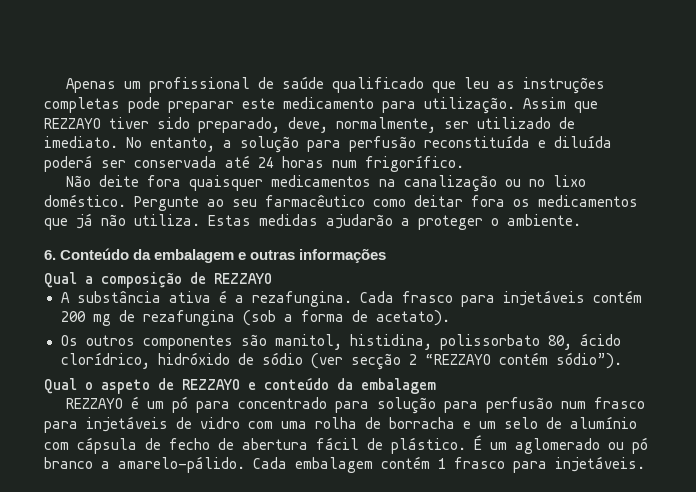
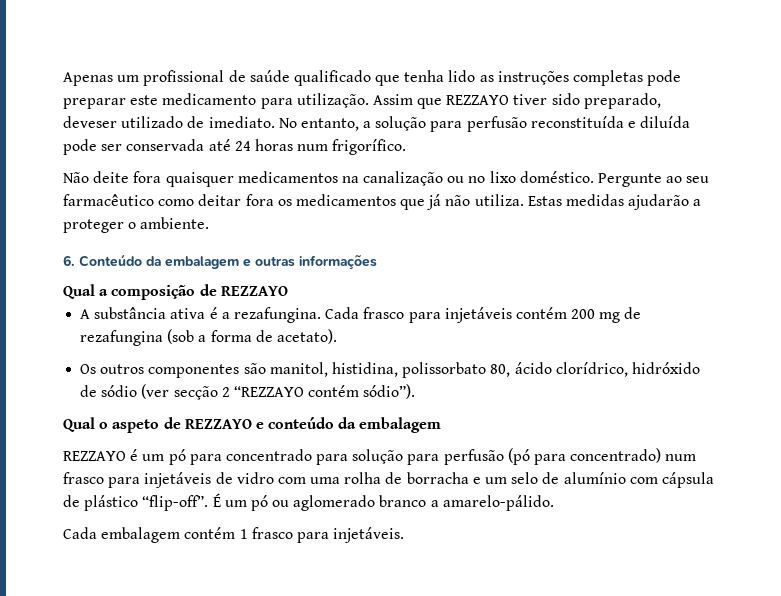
- Apenas um profissional de saúde qualificado que leu as instruções completas pode preparar este medicamento para utilização.
+ Apenas um profissional de saúde qualificado que tenha lido as instruções completas pode preparar este medicamento para utilização.
- Assim que REZZAYO tiver sido preparado, deve, normalmente, ser utilizado de imediato.
+ Assim que REZZAYO tiver sido preparado, deveser utilizado de imediato.
- No entanto, a solução para perfusão reconstituída e diluída poderá ser conservada até 24 horas num frigorífico.
+ No entanto, a solução para perfusão reconstituída e diluída pode ser conservada até 24 horas num frigorífico.
- REZZAYO é um pó para concentrado para solução para perfusão num frasco para injetáveis de vidro com uma rolha de borracha e um selo de alumínio com cápsula de fecho de abertura fácil de plástico. É um aglomerado ou pó branco a amarelo-pálido. Cada embalagem contém 1 frasco para injetáveis.
+ REZZAYO é um pó para concentrado para solução para perfusão (pó para concentrado) num frasco para injetáveis de vidro com uma rolha de borracha e um selo de alumínio com cápsula de plástico “flip-off”. É um pó ou aglomerado branco a amarelo-pálido.
+ Cada embalagem contém 1 frasco para injetáveis.

